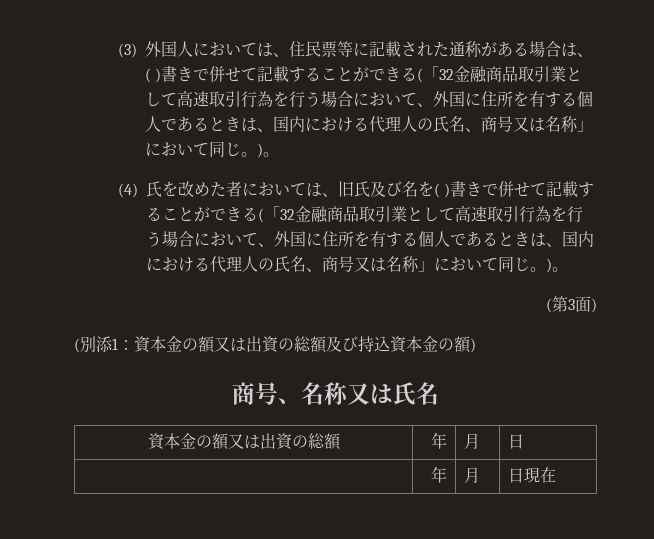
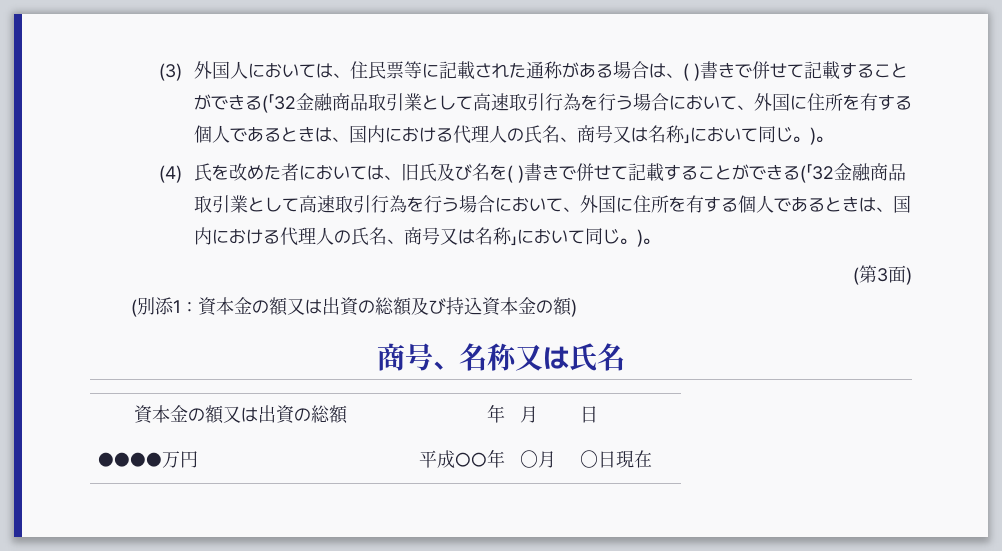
- | 年 | 月 | 日現在
+ ●●●●万円 | 平成○○年 | 〇月 | 〇日現在

